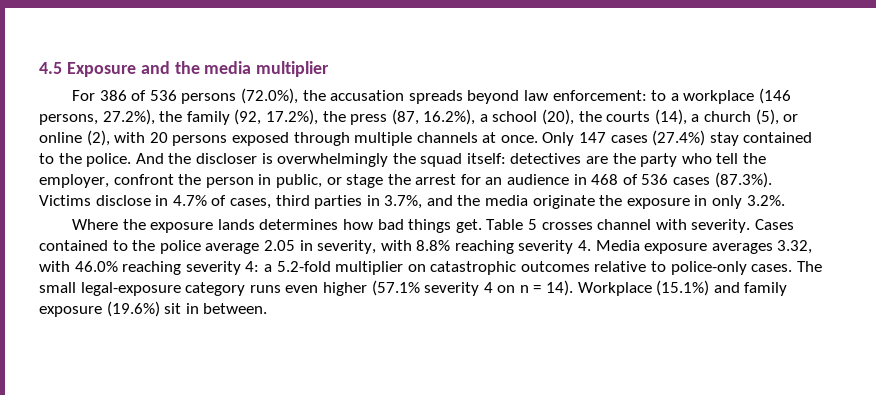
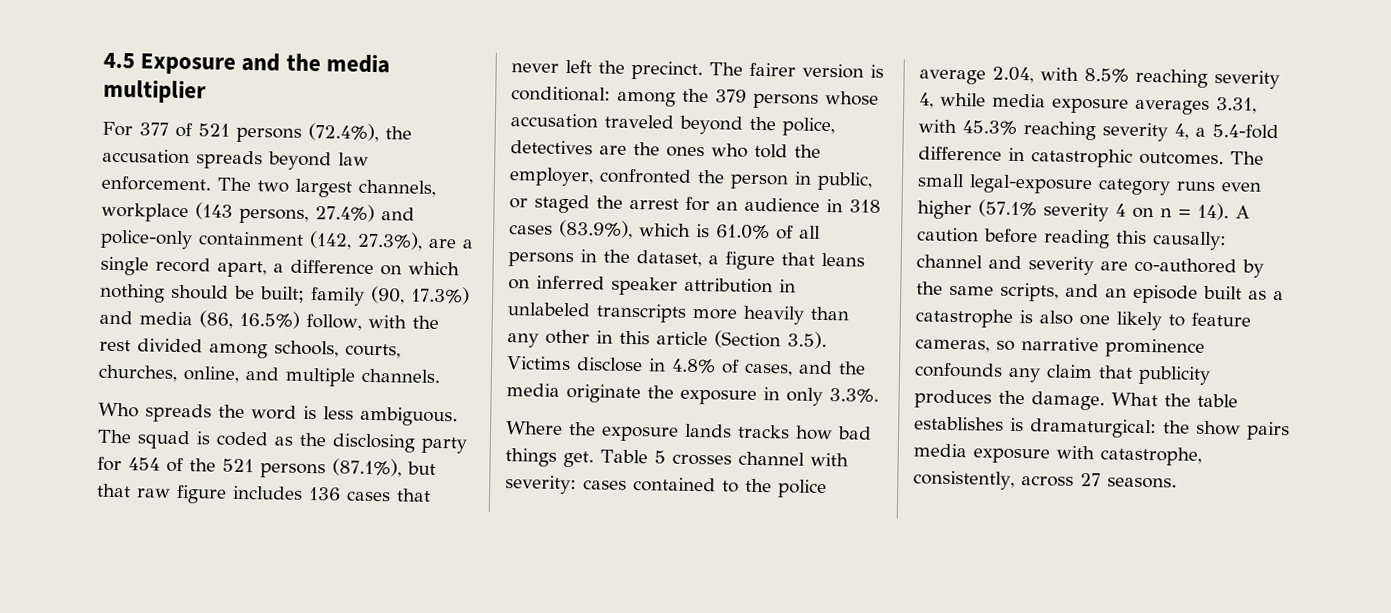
- For 386 of 536 persons (72.0%), the accusation spreads beyond law enforcement: to a workplace (146 persons, 27.2%), the family (92, 17.2%), the press (87, 16.2%), a school (20), the courts (14), a church (5), or online (2), with 20 persons exposed through multiple channels at once. Only 147 cases (27.4%) stay contained to the police. And the discloser is overwhelmingly the squad itself: detectives are the party who tell the employer, confront the person in public, or stage the arrest for an audience in 468 of 536 cases (87.3%). Victims disclose in 4.7% of cases, third parties in 3.7%, and the media originate the exposure in only 3.2%.
+ For 377 of 521 persons (72.4%), the accusation spreads beyond law enforcement. The two largest channels, workplace (143 persons, 27.4%) and police-only containment (142, 27.3%), are a single record apart, a difference on which nothing should be built; family (90, 17.3%) and media (86, 16.5%) follow, with the rest divided among schools, courts, churches, online, and multiple channels.
+ Who spreads the word is less ambiguous. The squad is coded as the disclosing party for 454 of the 521 persons (87.1%), but that raw figure includes 136 cases that never left the precinct. The fairer version is conditional: among the 379 persons whose accusation traveled beyond the police, detectives are the ones who told the employer, confronted the person in public, or staged the arrest for an audience in 318 cases (83.9%), which is 61.0% of all persons in the dataset, a figure that leans on inferred speaker attribution in unlabeled transcripts more heavily than any other in this article (Section 3.5). Victims disclose in 4.8% of cases, and the media originate the exposure in only 3.3%.
- Where the exposure lands determines how bad things get.
+ Where the exposure lands tracks how bad things get.
- Table 5 crosses channel with severity. Cases contained to the police average 2.05 in severity, with 8.8% reaching severity 4. Media exposure averages 3.32, with 46.0% reaching severity 4: a 5.2-fold multiplier on catastrophic outcomes relative to police-only cases.
+ Table 5 crosses channel with severity: cases contained to the police average 2.04, with 8.5% reaching severity 4, while media exposure averages 3.31, with 45.3% reaching severity 4, a 5.4-fold difference in catastrophic outcomes.
- Workplace (15.1%) and family exposure (19.6%) sit in between.
+ A caution before reading this causally: channel and severity are co-authored by the same scripts, and an episode built as a catastrophe is also one likely to feature cameras, so narrative prominence confounds any claim that publicity produces the damage. What the table establishes is dramaturgical: the show pairs media exposure with catastrophe, consistently, across 27 seasons.

